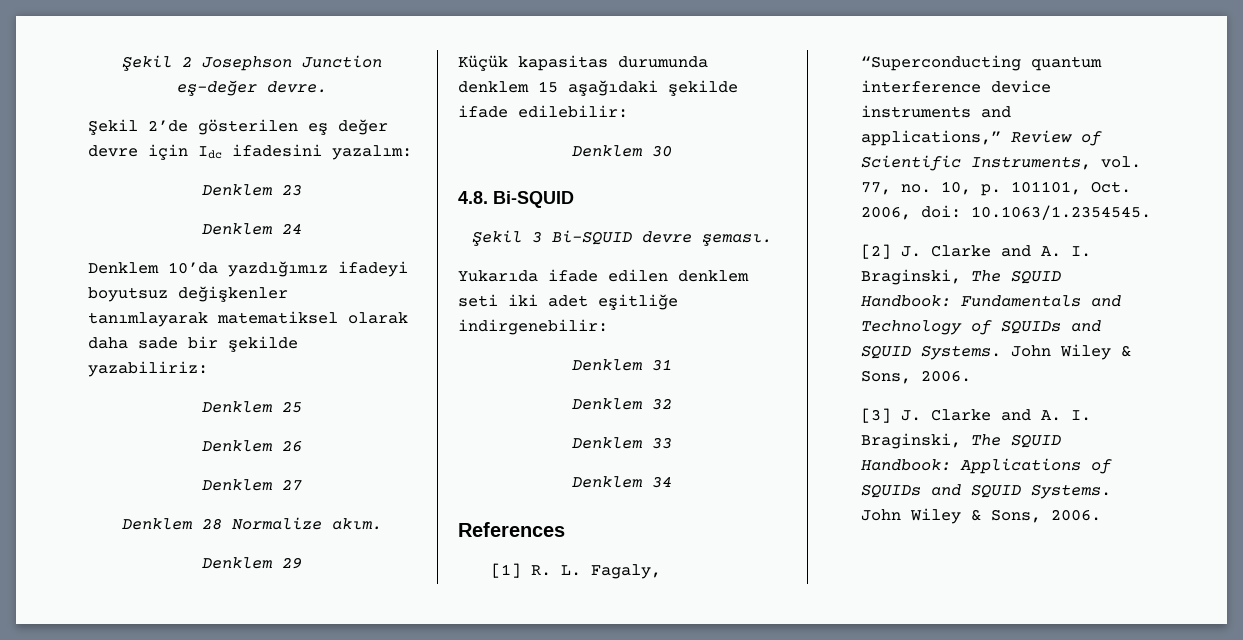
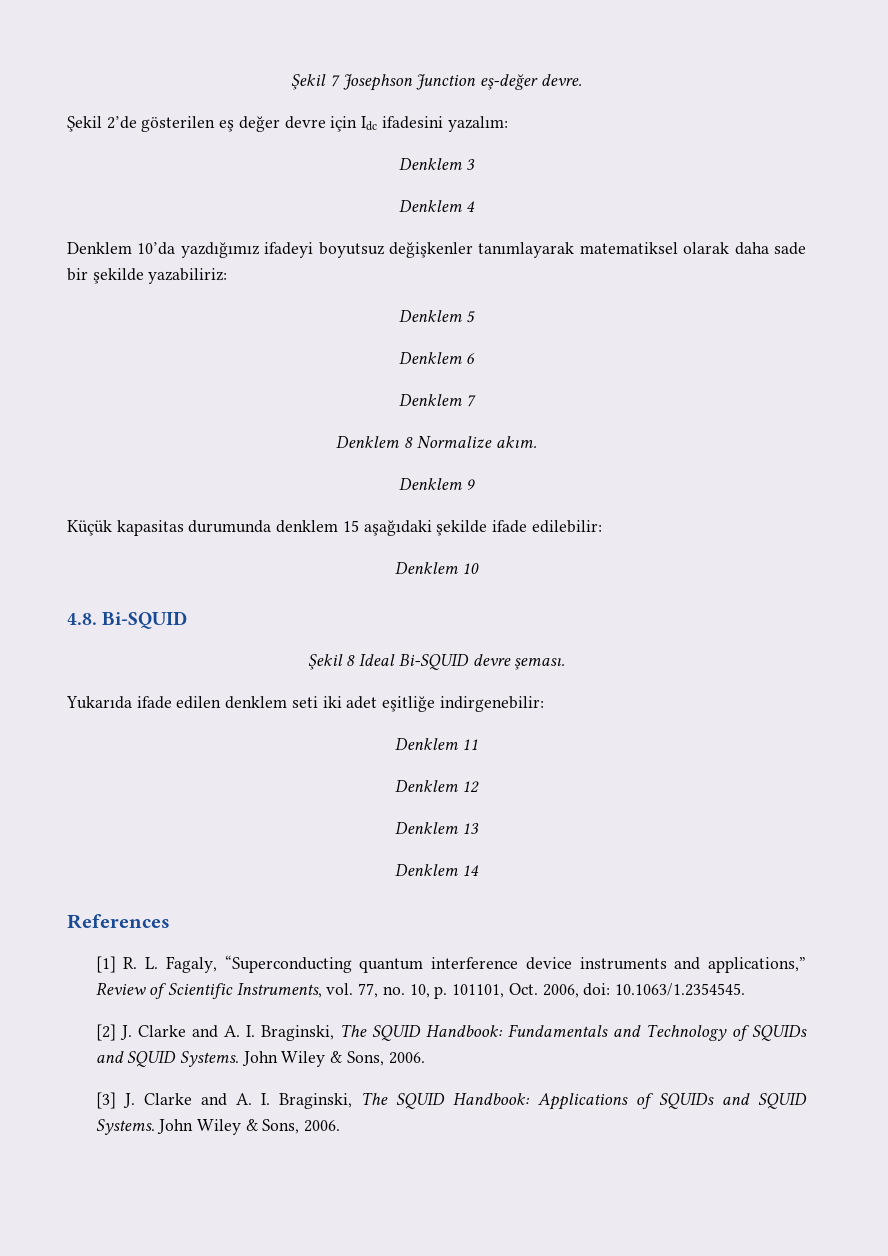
- Şekil 2 Josephson Junction eş-değer devre.
+ Şekil 7 Josephson Junction eş-değer devre.
- Denklem 23
- Denklem 24
+ Denklem 3
+ Denklem 4
- Denklem 25
- Denklem 26
- Denklem 27
- Denklem 28 Normalize akım.
+ Denklem 5
+ Denklem 6
+ Denklem 7
+ Denklem 8 Normalize akım.
- Denklem 29
+ Denklem 9
- Denklem 30
+ Denklem 10
- Şekil 3 Bi-SQUID devre şeması.
+ Şekil 8 Ideal Bi-SQUID devre şeması.
- Denklem 31
- Denklem 32
- Denklem 33
- Denklem 34
+ Denklem 11
+ Denklem 12
+ Denklem 13
+ Denklem 14

